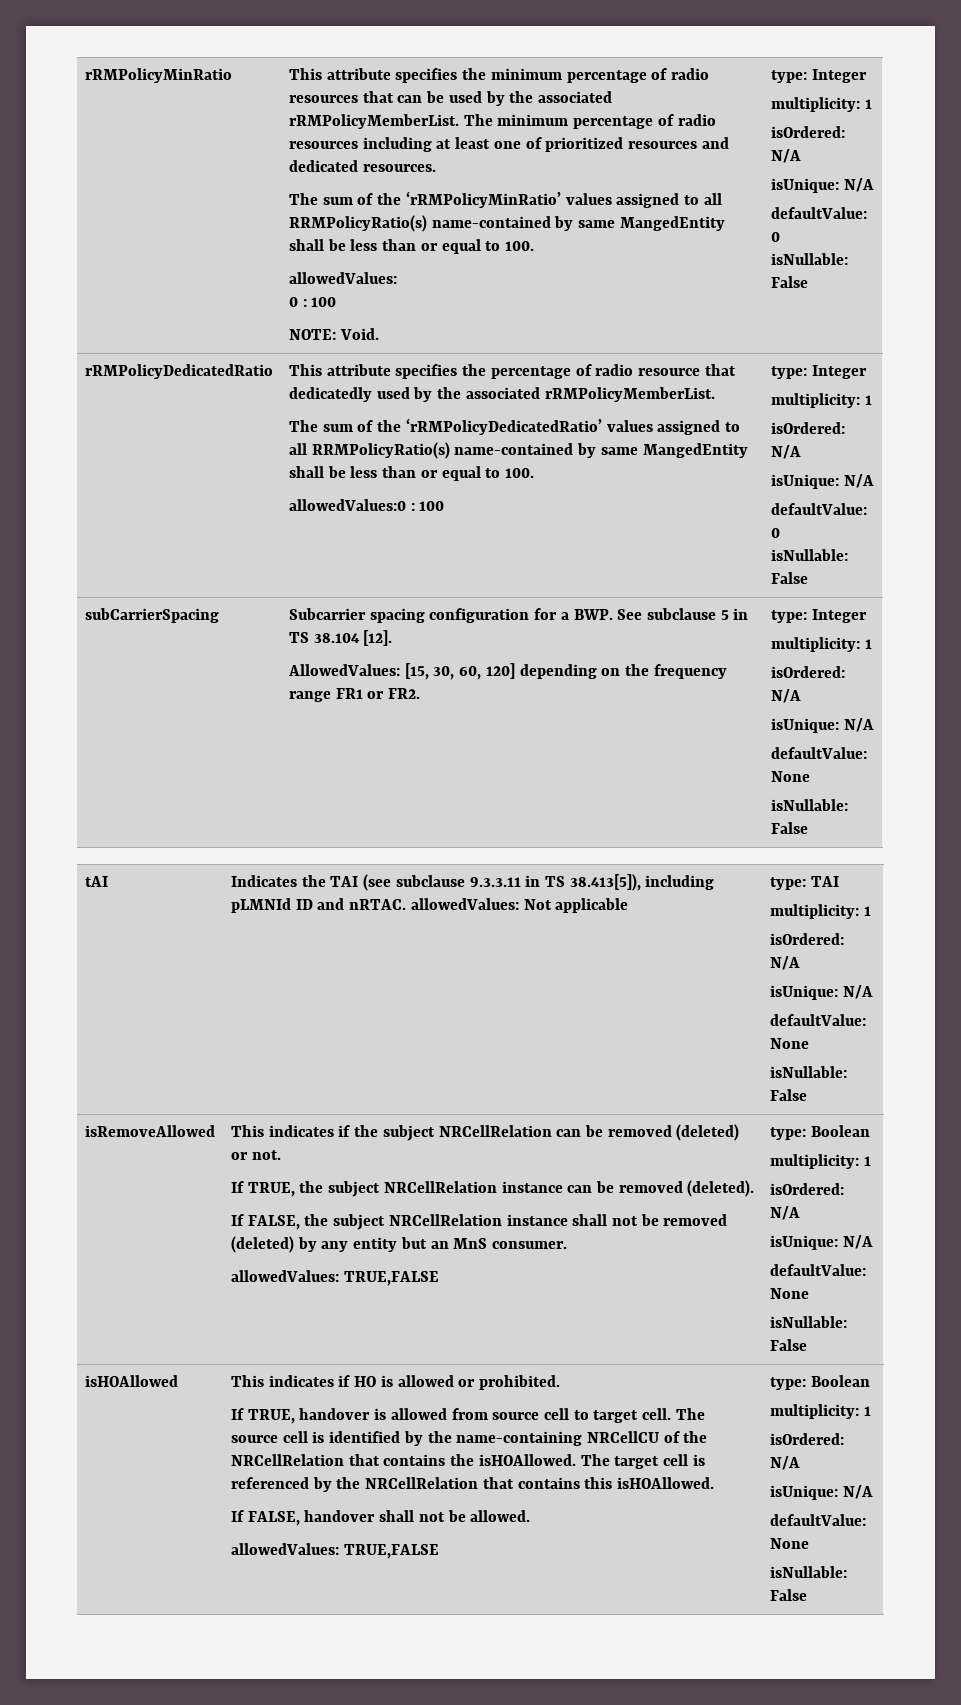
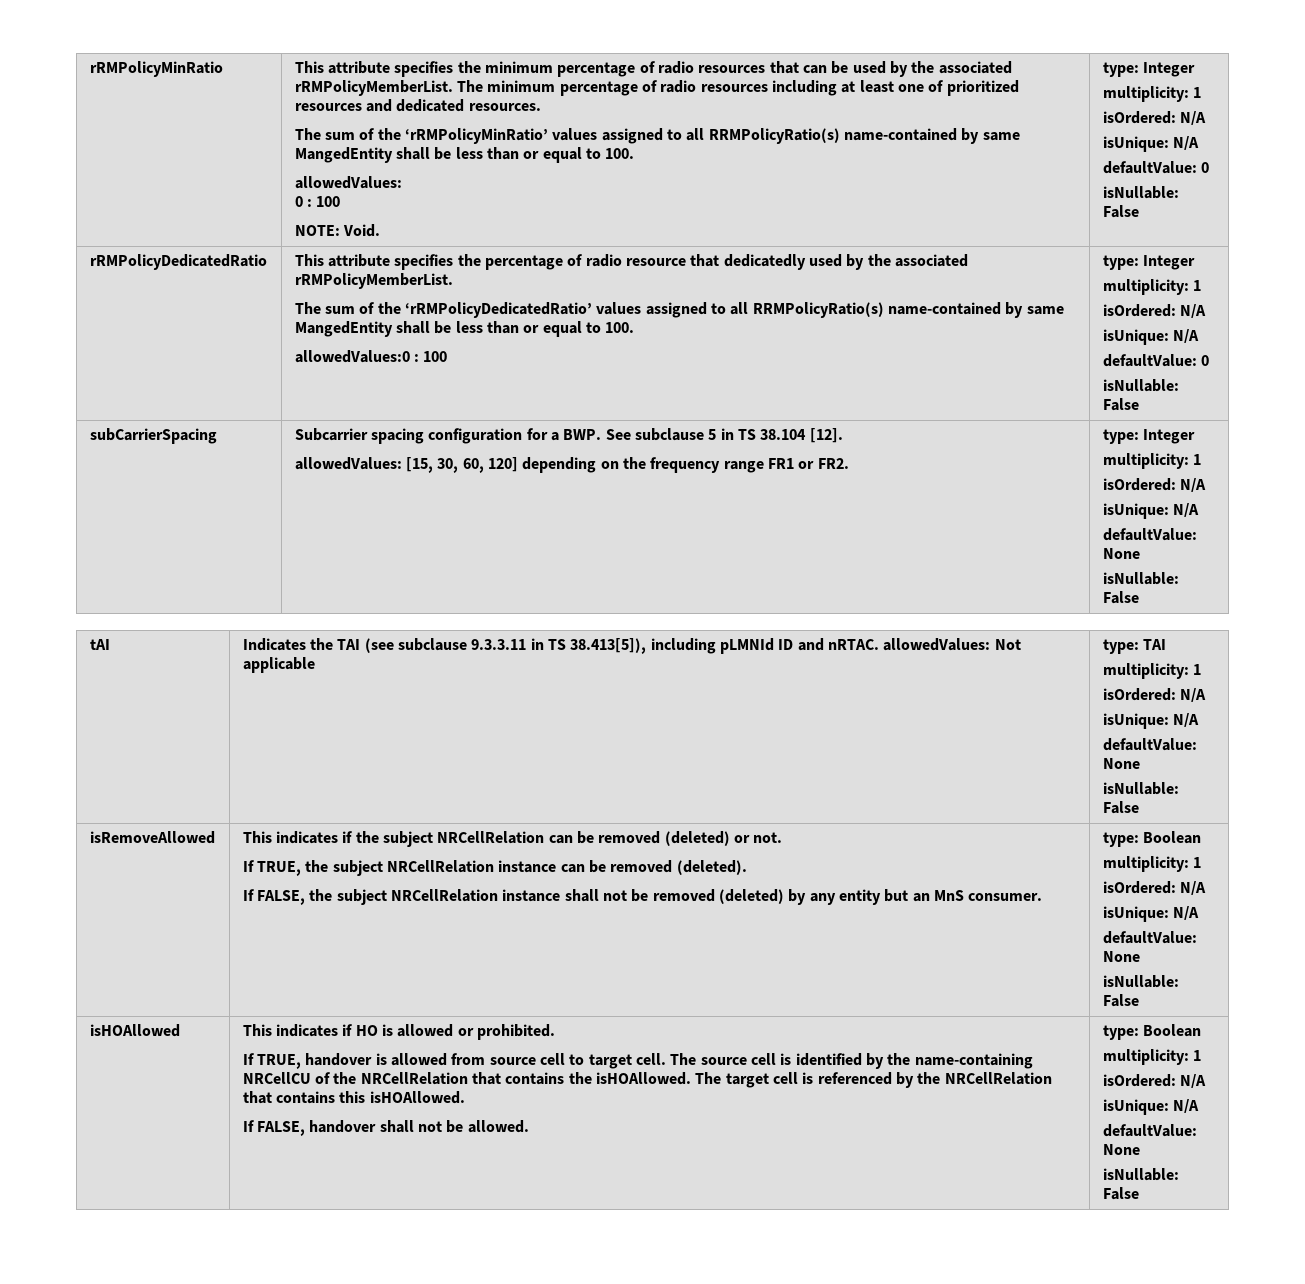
  subCarrierSpacing | Subcarrier spacing configuration for a BWP. See subclause 5 in TS 38.104 [12].
- AllowedValues: [15, 30, 60, 120] depending on the frequency range FR1 or FR2. | type: Integer
+ allowedValues: [15, 30, 60, 120] depending on the frequency range FR1 or FR2. | type: Integer
  If FALSE, the subject NRCellRelation instance shall not be removed (deleted) by any entity but an MnS consumer.
- allowedValues: TRUE,FALSE
  If FALSE, handover shall not be allowed.
- allowedValues: TRUE,FALSE

